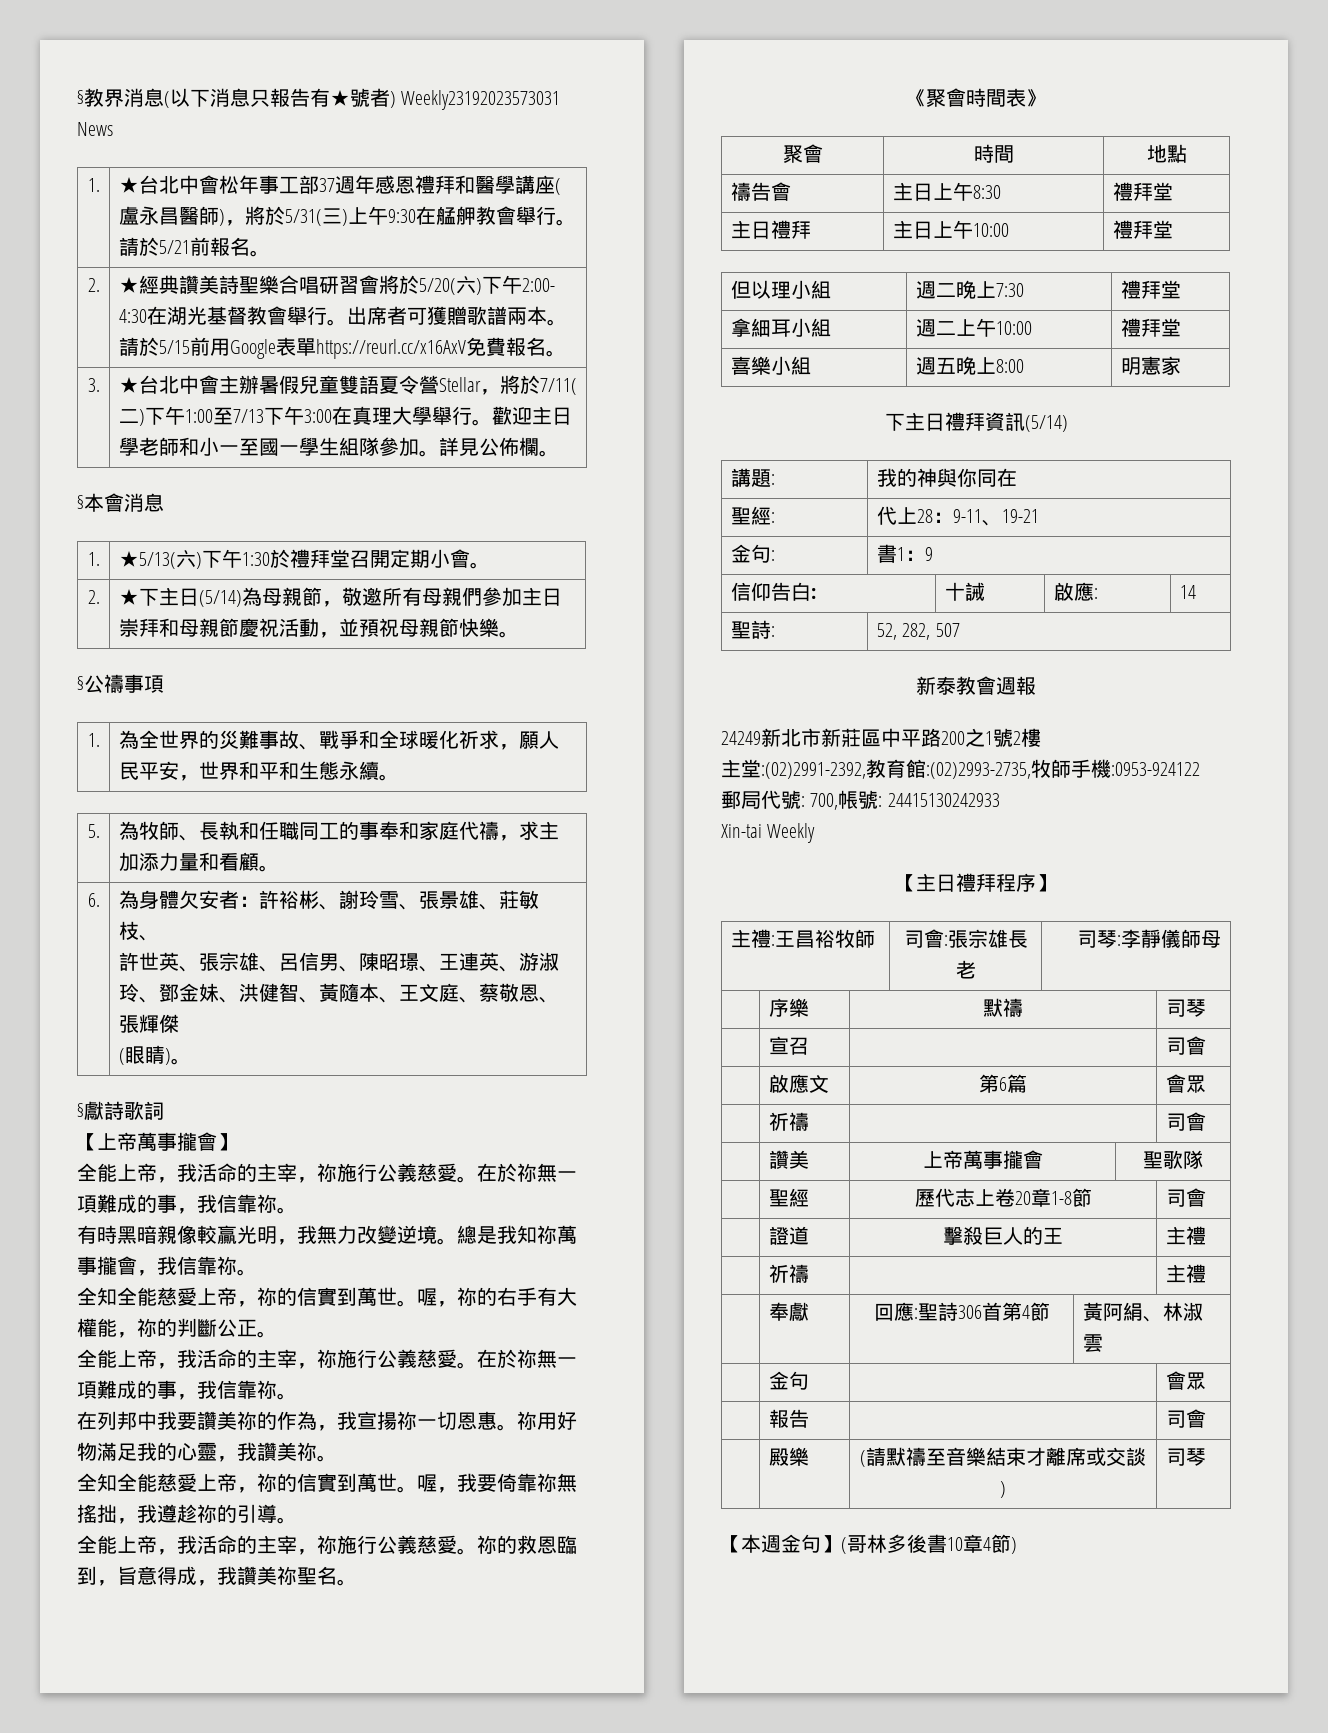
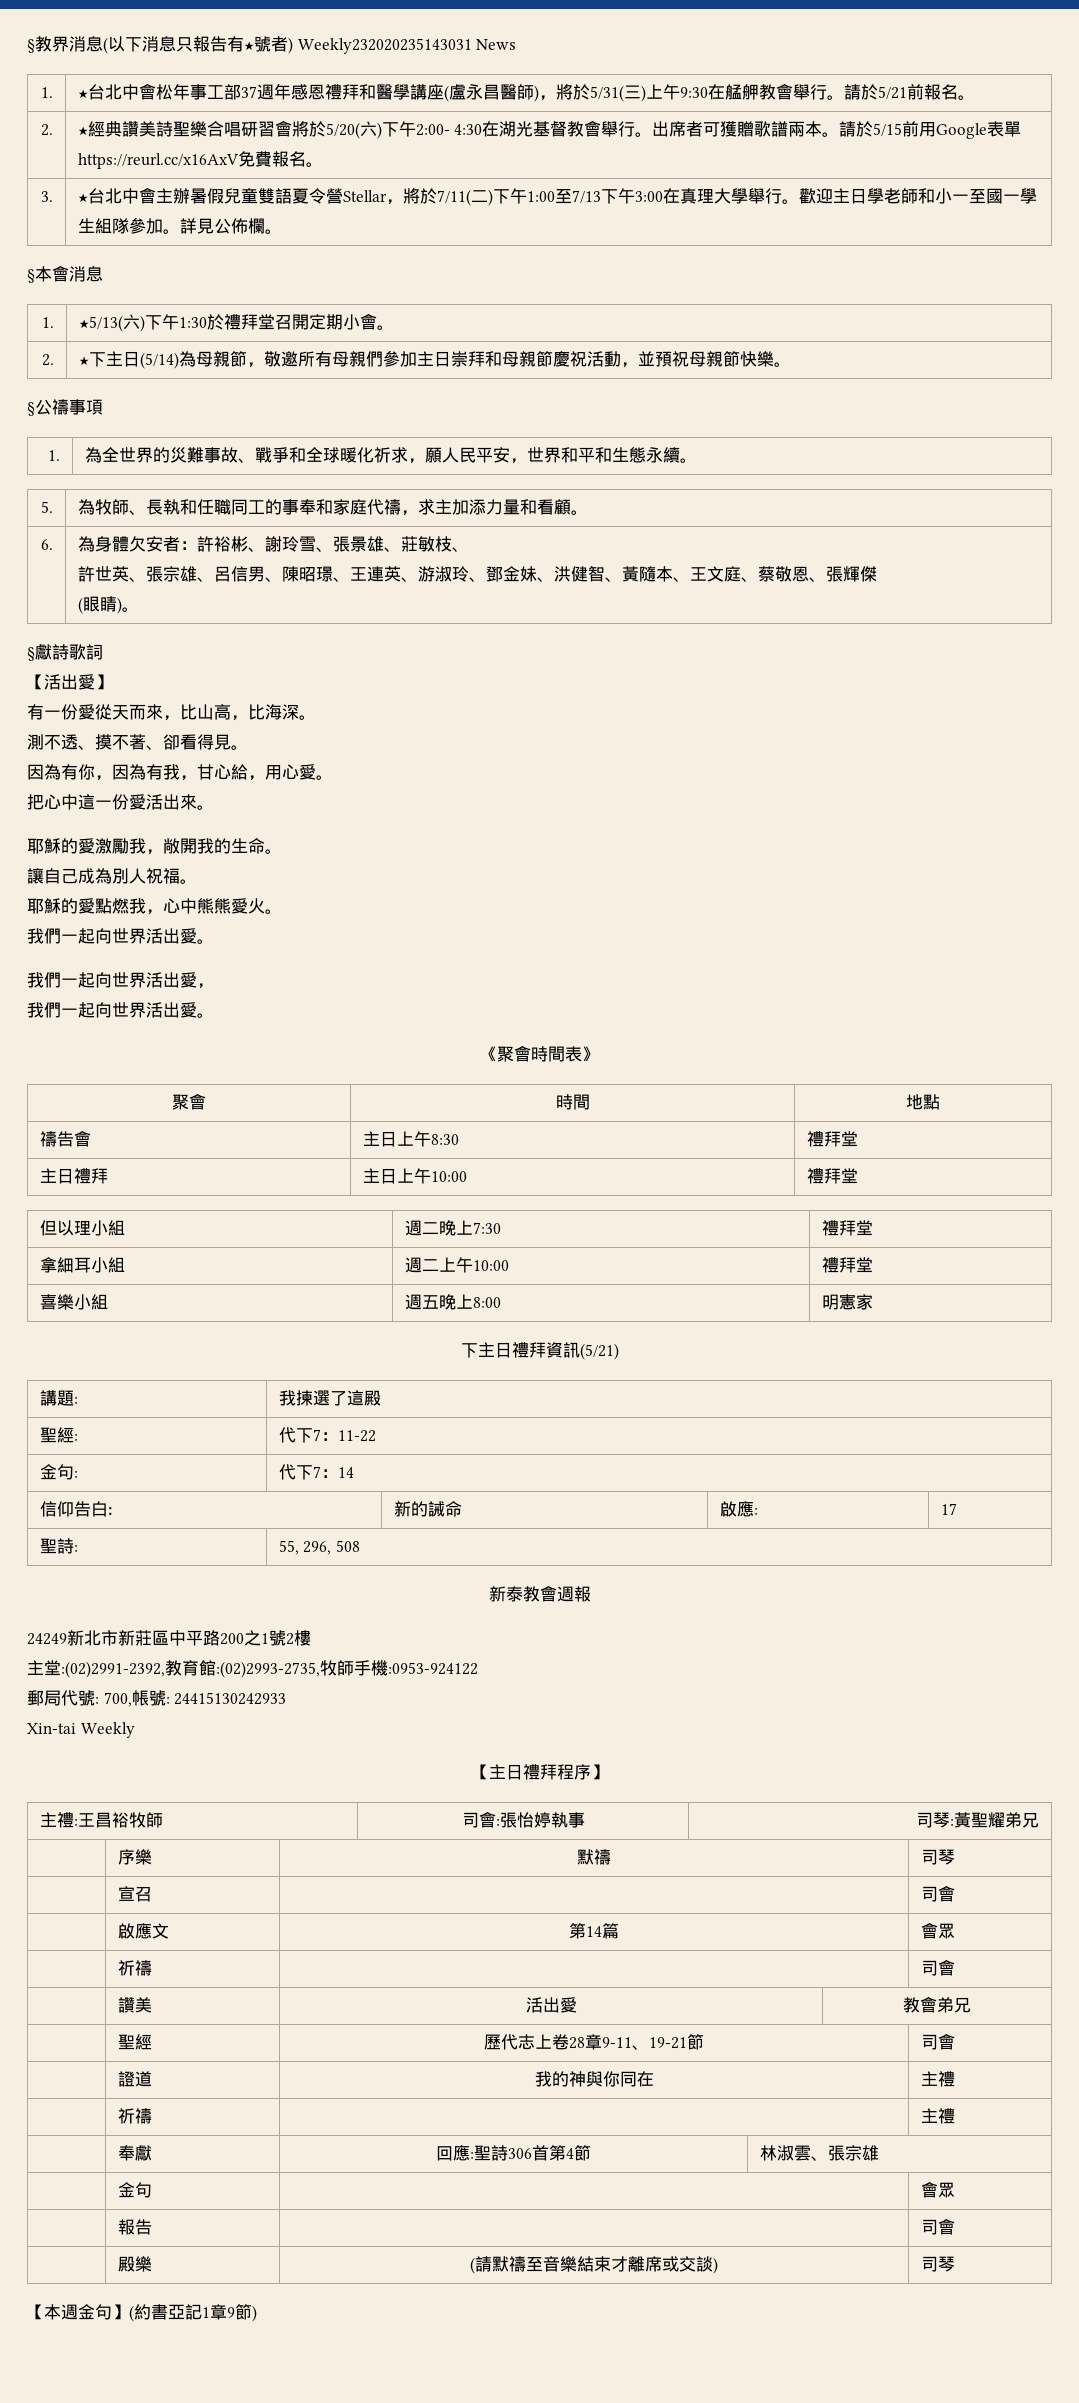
- §教界消息(以下消息只報告有★號者) Weekly23192023573031 News
+ §教界消息(以下消息只報告有★號者) Weekly232020235143031 News
- 【上帝萬事攏會】
- 全能上帝，我活命的主宰，祢施行公義慈愛。在於祢無一項難成的事，我信靠祢。
- 有時黑暗親像較贏光明，我無力改變逆境。總是我知祢萬事攏會，我信靠祢。
- 全知全能慈愛上帝，祢的信實到萬世。喔，祢的右手有大權能，祢的判斷公正。
- 全能上帝，我活命的主宰，祢施行公義慈愛。在於祢無一項難成的事，我信靠祢。
- 在列邦中我要讚美祢的作為，我宣揚祢一切恩惠。祢用好物滿足我的心靈，我讚美祢。
- 全知全能慈愛上帝，祢的信實到萬世。喔，我要倚靠祢無搖拙，我遵趁祢的引導。
- 全能上帝，我活命的主宰，祢施行公義慈愛。祢的救恩臨到，旨意得成，我讚美祢聖名。
+ 【活出愛】
+ 有一份愛從天而來，比山高，比海深。
+ 測不透、摸不著、卻看得見。
+ 因為有你，因為有我，甘心給，用心愛。
+ 把心中這一份愛活出來。
+ 耶穌的愛激勵我，敞開我的生命。
+ 讓自己成為別人祝福。
+ 耶穌的愛點燃我，心中熊熊愛火。
+ 我們一起向世界活出愛。
+ 我們一起向世界活出愛，
+ 我們一起向世界活出愛。
- 下主日禮拜資訊(5/14)
+ 下主日禮拜資訊(5/21)
- 講題: | 我的神與你同在
+ 講題: | 我揀選了這殿
- 聖經: | 代上28：9-11、19-21
+ 聖經: | 代下7：11-22
- 金句: | 書1：9
+ 金句: | 代下7：14
- 信仰告白: | 十誡 | 啟應: | 14
+ 信仰告白: | 新的誡命 | 啟應: | 17
- 聖詩: | 52, 282, 507
+ 聖詩: | 55, 296, 508
- 主禮:王昌裕牧師 | 司會:張宗雄長老 | 司琴:李靜儀師母
+ 主禮:王昌裕牧師 | 司會:張怡婷執事 | 司琴:黃聖耀弟兄
- | 啟應文 | 第6篇 | 會眾
+ | 啟應文 | 第14篇 | 會眾
- | 讚美 | 上帝萬事攏會 | 聖歌隊
+ | 讚美 | 活出愛 | 教會弟兄
- | 聖經 | 歷代志上卷20章1-8節 | 司會
+ | 聖經 | 歷代志上卷28章9-11、19-21節 | 司會
- | 證道 | 擊殺巨人的王 | 主禮
+ | 證道 | 我的神與你同在 | 主禮
- | 奉獻 | 回應:聖詩306首第4節 | 黃阿絹、林淑雲
+ | 奉獻 | 回應:聖詩306首第4節 | 林淑雲、張宗雄
- 【本週金句】(哥林多後書10章4節)
+ 【本週金句】(約書亞記1章9節)

